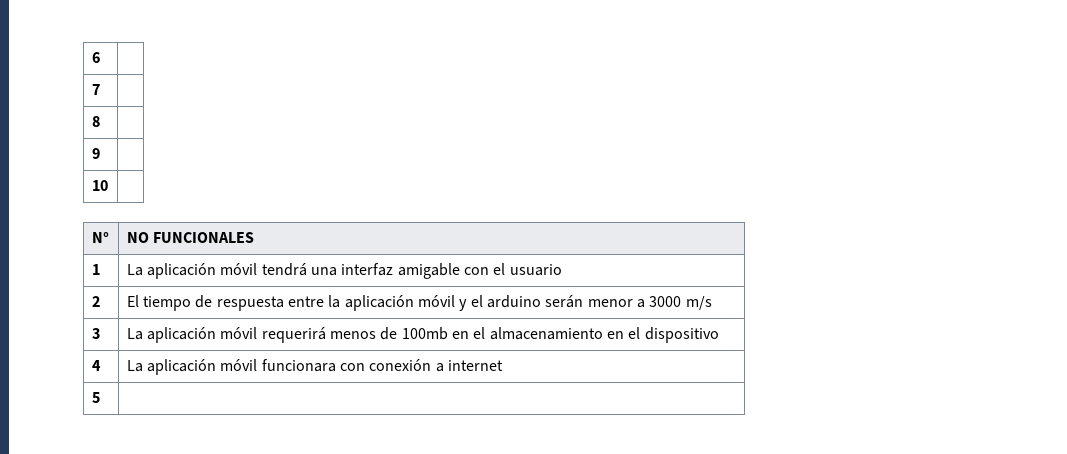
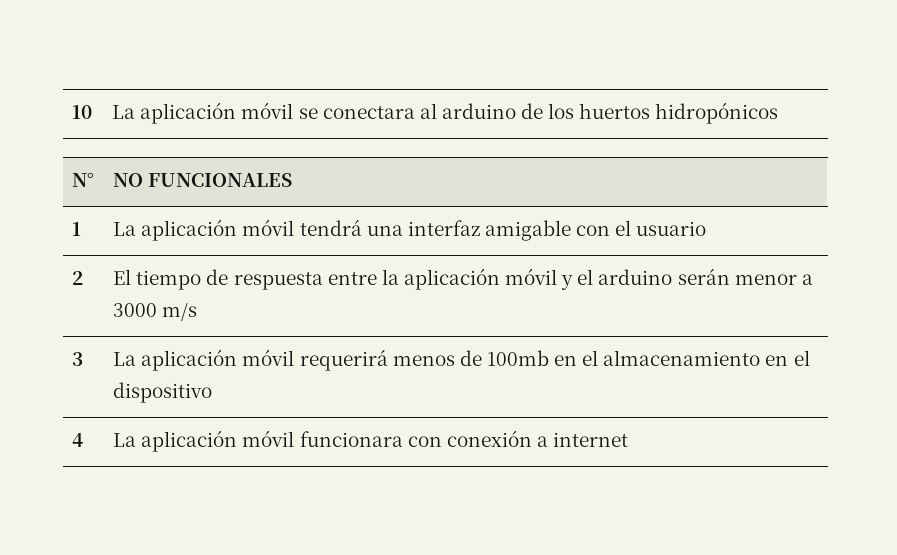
- 6 |
- 7 |
- 8 |
- 9 |
- 10 |
+ 10 | La aplicación móvil se conectara al arduino de los huertos hidropónicos
- 5 |

